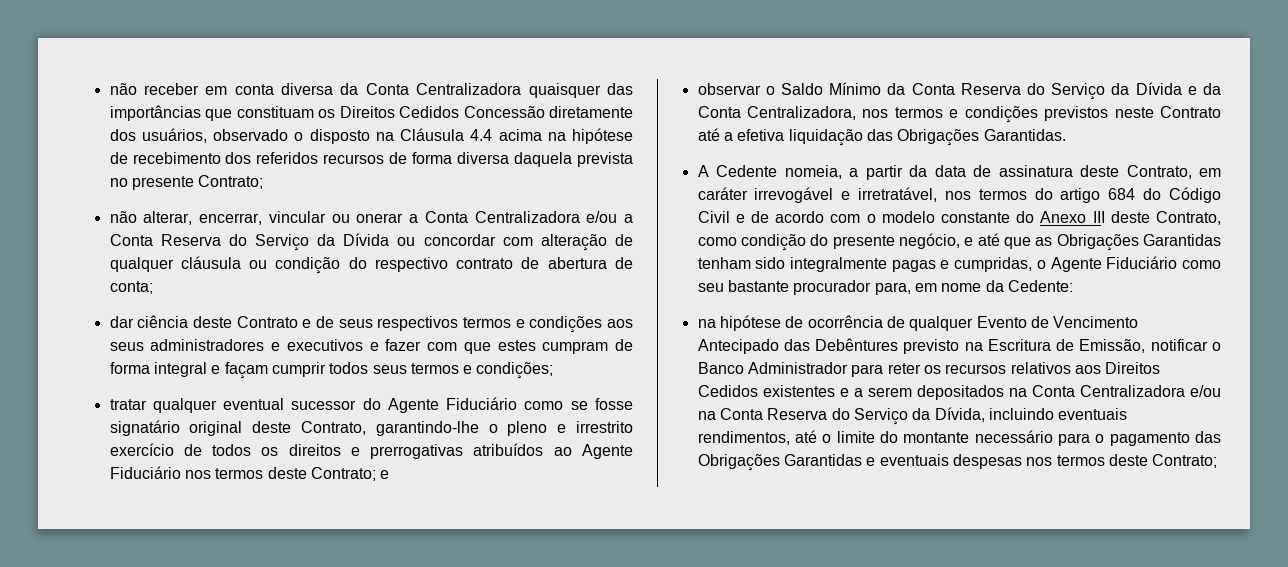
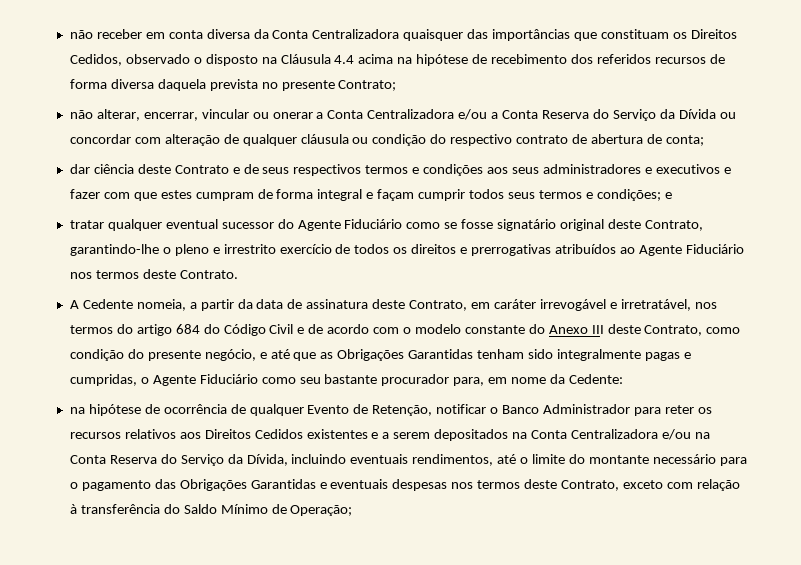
- não receber em conta diversa da Conta Centralizadora quaisquer das importâncias que constituam os Direitos Cedidos Concessão diretamente dos usuários, observado o disposto na Cláusula 4.4 acima na hipótese de recebimento dos referidos recursos de forma diversa daquela prevista no presente Contrato;
+ não receber em conta diversa da Conta Centralizadora quaisquer das importâncias que constituam os Direitos Cedidos, observado o disposto na Cláusula 4.4 acima na hipótese de recebimento dos referidos recursos de forma diversa daquela prevista no presente Contrato;
- dar ciência deste Contrato e de seus respectivos termos e condições aos seus administradores e executivos e fazer com que estes cumpram de forma integral e façam cumprir todos seus termos e condições;
+ dar ciência deste Contrato e de seus respectivos termos e condições aos seus administradores e executivos e fazer com que estes cumpram de forma integral e façam cumprir todos seus termos e condições; e
- tratar qualquer eventual sucessor do Agente Fiduciário como se fosse signatário original deste Contrato, garantindo-lhe o pleno e irrestrito exercício de todos os direitos e prerrogativas atribuídos ao Agente Fiduciário nos termos deste Contrato; e
- observar o Saldo Mínimo da Conta Reserva do Serviço da Dívida e da Conta Centralizadora, nos termos e condições previstos neste Contrato até a efetiva liquidação das Obrigações Garantidas.
+ tratar qualquer eventual sucessor do Agente Fiduciário como se fosse signatário original deste Contrato, garantindo-lhe o pleno e irrestrito exercício de todos os direitos e prerrogativas atribuídos ao Agente Fiduciário nos termos deste Contrato.
- na hipótese de ocorrência de qualquer Evento de Vencimento Antecipado das Debêntures previsto na Escritura de Emissão, notificar o Banco Administrador para reter os recursos relativos aos Direitos Cedidos existentes e a serem depositados na Conta Centralizadora e/ou na Conta Reserva do Serviço da Dívida, incluindo eventuais rendimentos, até o limite do montante necessário para o pagamento das Obrigações Garantidas e eventuais despesas nos termos deste Contrato;
+ na hipótese de ocorrência de qualquer Evento de Retenção, notificar o Banco Administrador para reter os recursos relativos aos Direitos Cedidos existentes e a serem depositados na Conta Centralizadora e/ou na Conta Reserva do Serviço da Dívida, incluindo eventuais rendimentos, até o limite do montante necessário para o pagamento das Obrigações Garantidas e eventuais despesas nos termos deste Contrato, exceto com relação à transferência do Saldo Mínimo de Operação;

